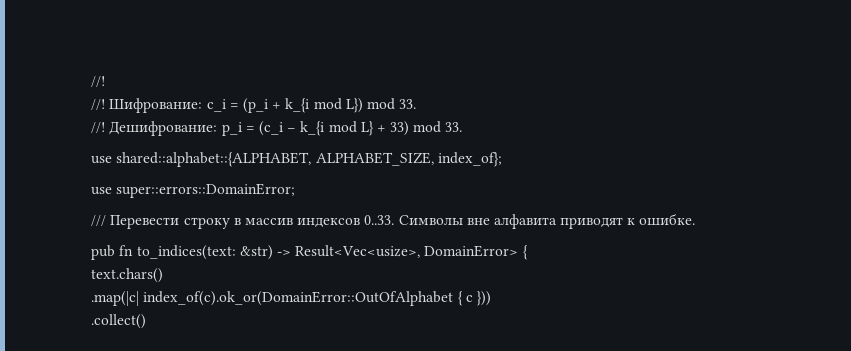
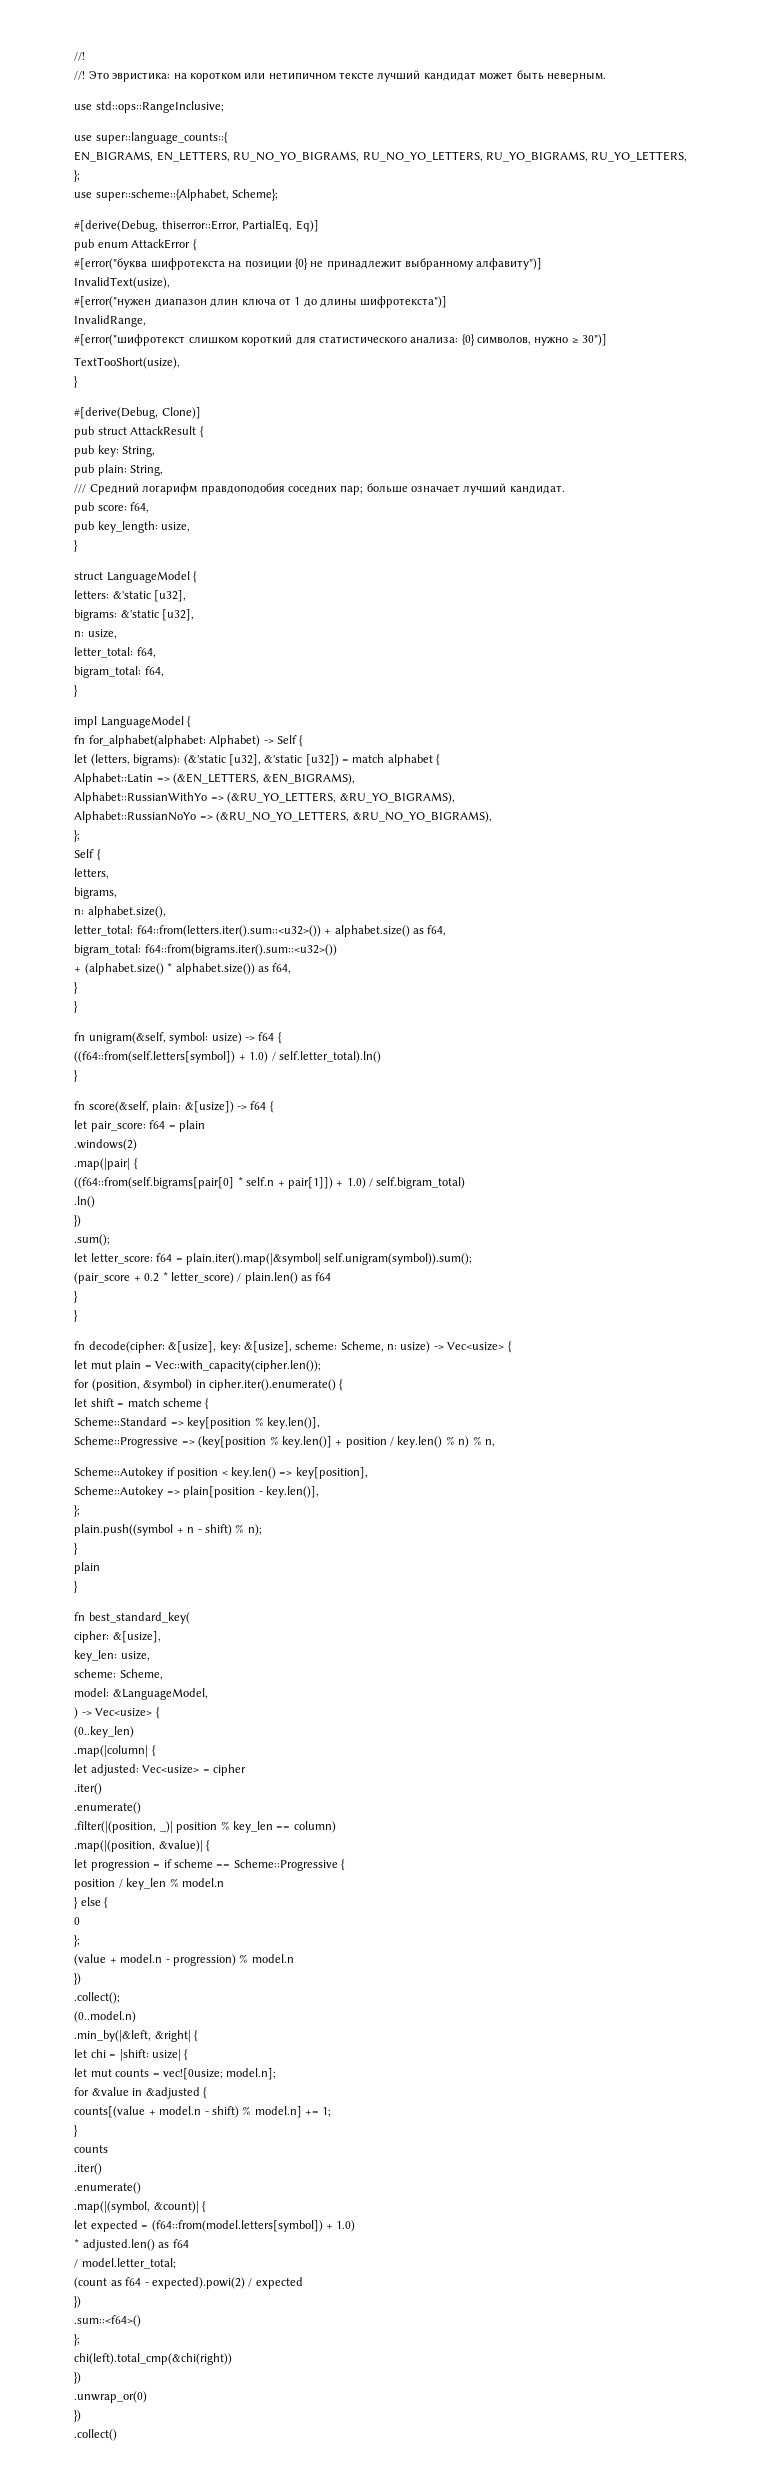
- Шифрование: c_i = (p_i + k_{i mod L}) mod 33.
- //! Дешифрование: p_i = (c_i − k_{i mod L} + 33) mod 33.
- use shared::alphabet::{ALPHABET, ALPHABET_SIZE, index_of};
- use super::errors::DomainError;
- /// Перевести строку в массив индексов 0..33. Символы вне алфавита приводят к ошибке.
- pub fn to_indices(text: &str) -> Result<Vec<usize>, DomainError> {
- text.chars()
- .map(|c| index_of(c).ok_or(DomainError::OutOfAlphabet { c }))
+ Это эвристика: на коротком или нетипичном тексте лучший кандидат может быть неверным.
+ use std::ops::RangeInclusive;
+ use super::language_counts::{
+ EN_BIGRAMS, EN_LETTERS, RU_NO_YO_BIGRAMS, RU_NO_YO_LETTERS, RU_YO_BIGRAMS, RU_YO_LETTERS,
+ };
+ use super::scheme::{Alphabet, Scheme};
+ #[derive(Debug, thiserror::Error, PartialEq, Eq)]
+ pub enum AttackError {
+ #[error("буква шифротекста на позиции {0} не принадлежит выбранному алфавиту")]
+ InvalidText(usize),
+ #[error("нужен диапазон длин ключа от 1 до длины шифротекста")]
+ InvalidRange,
+ #[error("шифротекст слишком короткий для статистического анализа: {0} символов, нужно ≥ 30")]
+ TextTooShort(usize),
+ }
+ #[derive(Debug, Clone)]
+ pub struct AttackResult {
+ pub key: String,
+ pub plain: String,
+ /// Средний логарифм правдоподобия соседних пар; больше означает лучший кандидат.
+ pub score: f64,
+ pub key_length: usize,
+ }
+ struct LanguageModel {
+ letters: &'static [u32],
+ bigrams: &'static [u32],
+ n: usize,
+ letter_total: f64,
+ bigram_total: f64,
+ }
+ impl LanguageModel {
+ fn for_alphabet(alphabet: Alphabet) -> Self {
+ let (letters, bigrams): (&'static [u32], &'static [u32]) = match alphabet {
+ Alphabet::Latin => (&EN_LETTERS, &EN_BIGRAMS),
+ Alphabet::RussianWithYo => (&RU_YO_LETTERS, &RU_YO_BIGRAMS),
+ Alphabet::RussianNoYo => (&RU_NO_YO_LETTERS, &RU_NO_YO_BIGRAMS),
+ };
+ Self {
+ letters,
+ bigrams,
+ n: alphabet.size(),
+ letter_total: f64::from(letters.iter().sum::<u32>()) + alphabet.size() as f64,
+ bigram_total: f64::from(bigrams.iter().sum::<u32>())
+ + (alphabet.size() * alphabet.size()) as f64,
+ }
+ }
+ fn unigram(&self, symbol: usize) -> f64 {
+ ((f64::from(self.letters[symbol]) + 1.0) / self.letter_total).ln()
+ }
+ fn score(&self, plain: &[usize]) -> f64 {
+ let pair_score: f64 = plain
+ .windows(2)
+ .map(|pair| {
+ ((f64::from(self.bigrams[pair[0] * self.n + pair[1]]) + 1.0) / self.bigram_total)
+ .ln()
+ })
+ .sum();
+ let letter_score: f64 = plain.iter().map(|&symbol| self.unigram(symbol)).sum();
+ (pair_score + 0.2 * letter_score) / plain.len() as f64
+ }
+ }
+ fn decode(cipher: &[usize], key: &[usize], scheme: Scheme, n: usize) -> Vec<usize> {
+ let mut plain = Vec::with_capacity(cipher.len());
+ for (position, &symbol) in cipher.iter().enumerate() {
+ let shift = match scheme {
+ Scheme::Standard => key[position % key.len()],
+ Scheme::Progressive => (key[position % key.len()] + position / key.len() % n) % n,
+ Scheme::Autokey if position < key.len() => key[position],
+ Scheme::Autokey => plain[position - key.len()],
+ };
+ plain.push((symbol + n - shift) % n);
+ }
+ plain
+ }
+ fn best_standard_key(
+ cipher: &[usize],
+ key_len: usize,
+ scheme: Scheme,
+ model: &LanguageModel,
+ ) -> Vec<usize> {
+ (0..key_len)
+ .map(|column| {
+ let adjusted: Vec<usize> = cipher
+ .iter()
+ .enumerate()
+ .filter(|(position, _)| position % key_len == column)
+ .map(|(position, &value)| {
+ let progression = if scheme == Scheme::Progressive {
+ position / key_len % model.n
+ } else {
+ 0
+ };
+ (value + model.n - progression) % model.n
+ })
+ .collect();
+ (0..model.n)
+ .min_by(|&left, &right| {
+ let chi = |shift: usize| {
+ let mut counts = vec![0usize; model.n];
+ for &value in &adjusted {
+ counts[(value + model.n - shift) % model.n] += 1;
+ }
+ counts
+ .iter()
+ .enumerate()
+ .map(|(symbol, &count)| {
+ let expected = (f64::from(model.letters[symbol]) + 1.0)
+ * adjusted.len() as f64
+ / model.letter_total;
+ (count as f64 - expected).powi(2) / expected
+ })
+ .sum::<f64>()
+ };
+ chi(left).total_cmp(&chi(right))
+ })
+ .unwrap_or(0)
+ })

